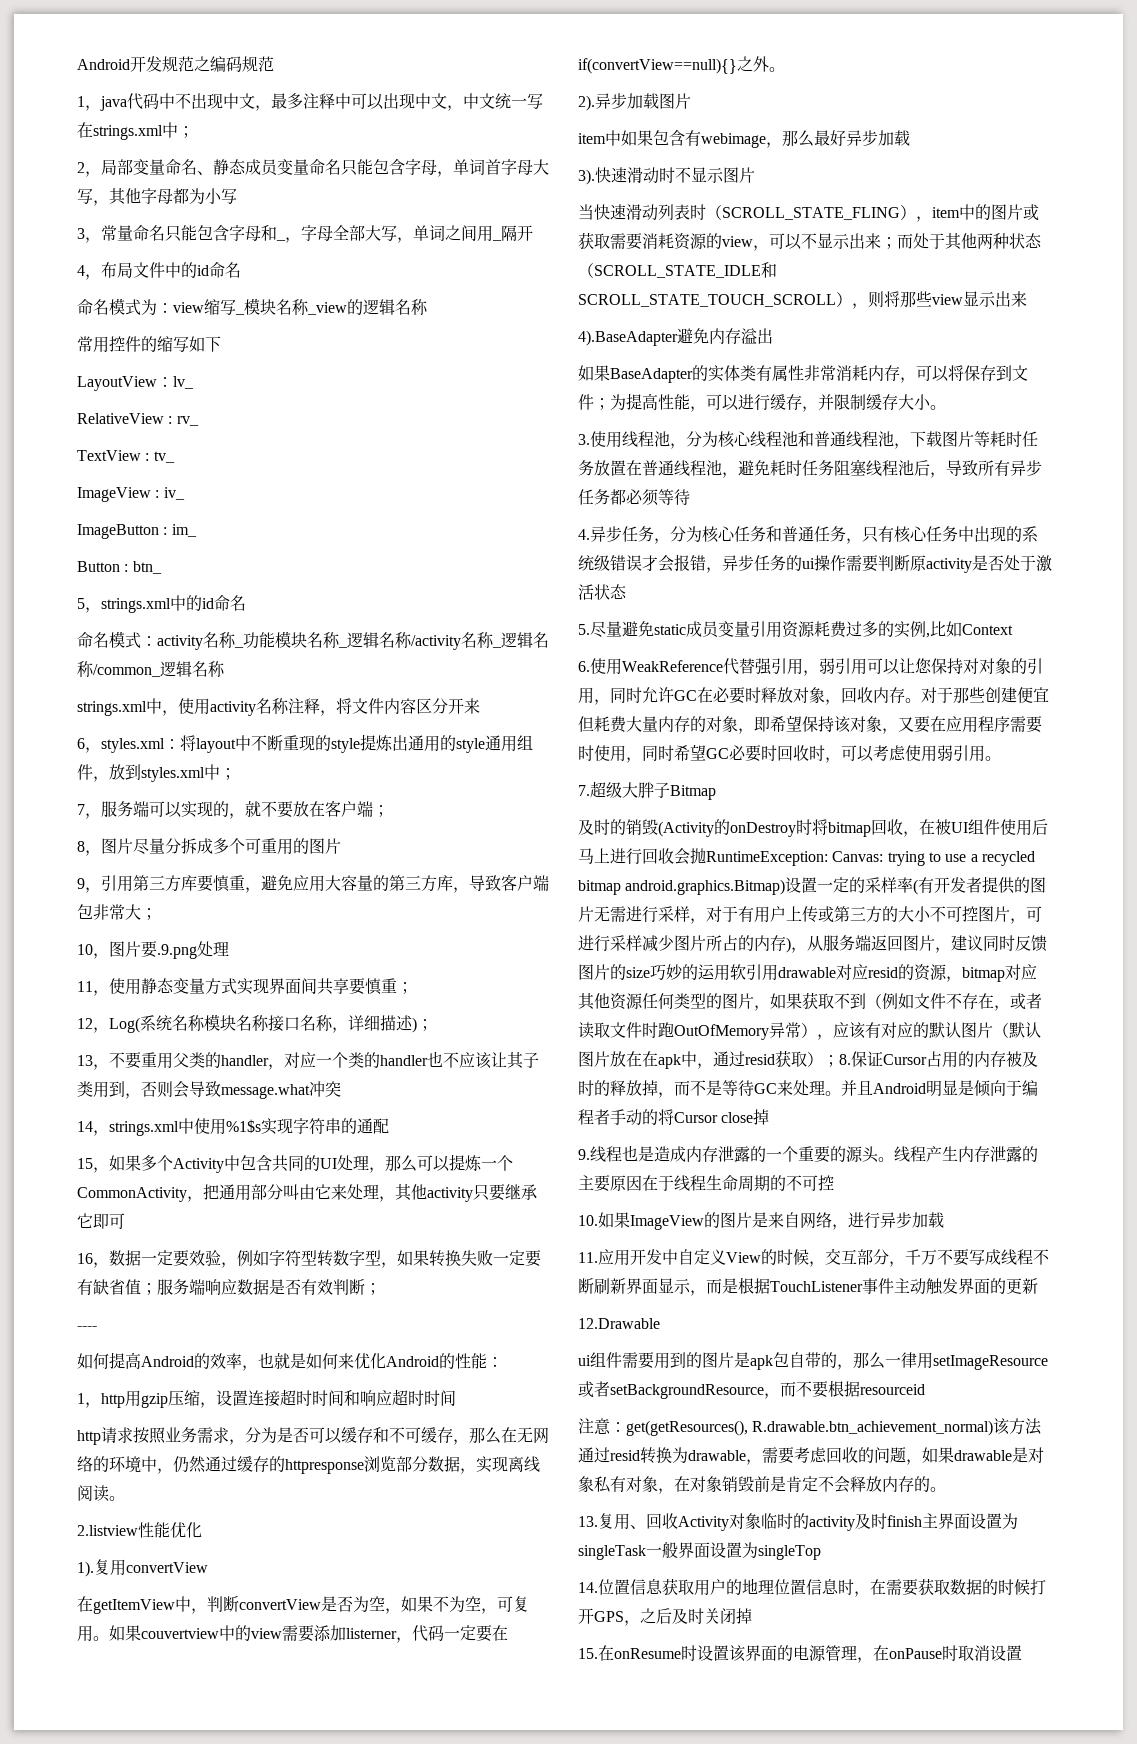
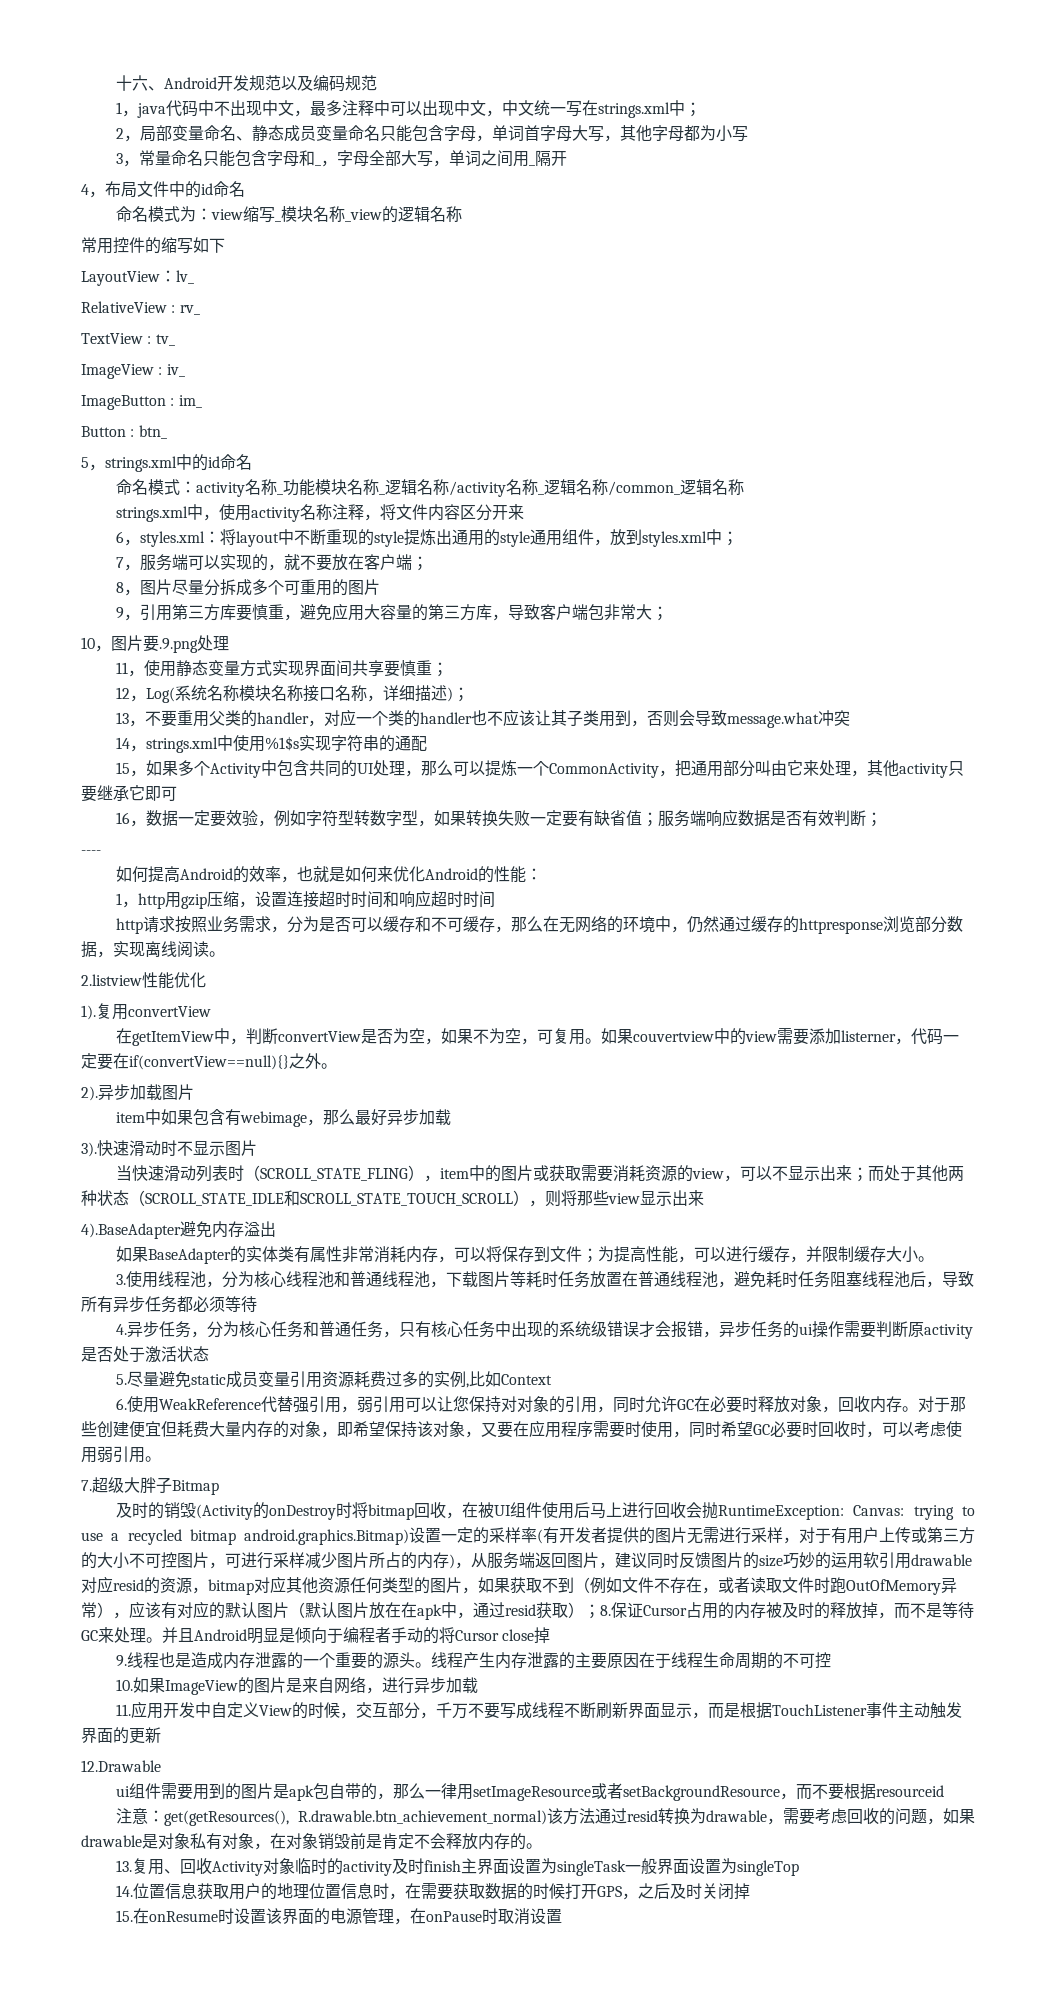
- Android开发规范之编码规范
+ 十六、Android开发规范以及编码规范

